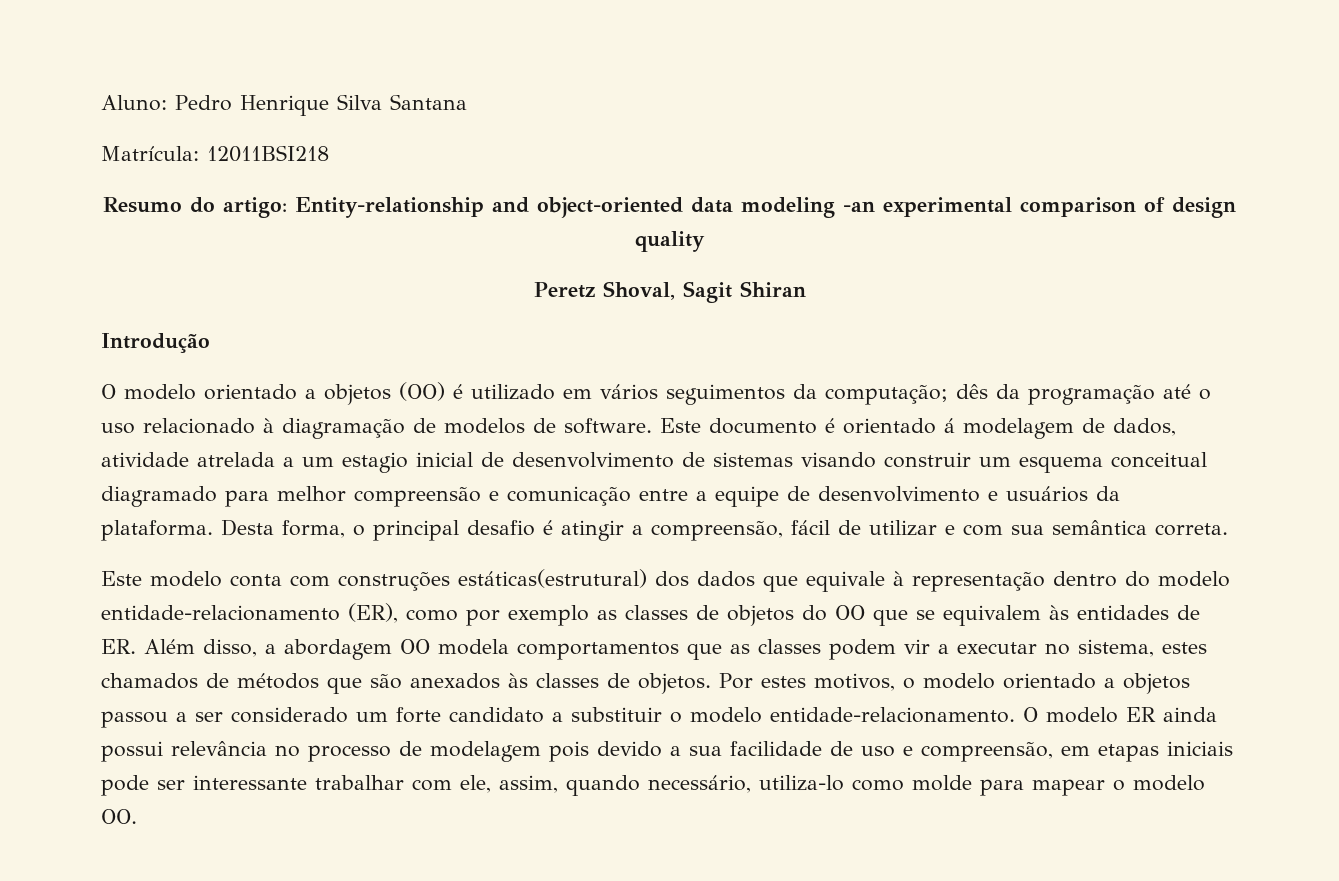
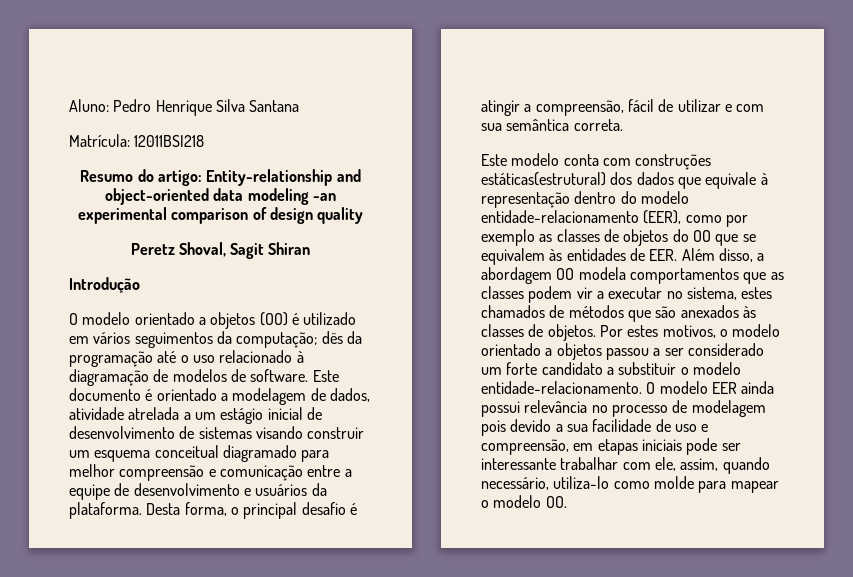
- Este documento é orientado á modelagem de dados, atividade atrelada a um estagio inicial de desenvolvimento de sistemas visando construir um esquema conceitual diagramado para melhor compreensão e comunicação entre a equipe de desenvolvimento e usuários da plataforma.
+ Este documento é orientado a modelagem de dados, atividade atrelada a um estágio inicial de desenvolvimento de sistemas visando construir um esquema conceitual diagramado para melhor compreensão e comunicação entre a equipe de desenvolvimento e usuários da plataforma.
- Este modelo conta com construções estáticas(estrutural) dos dados que equivale à representação dentro do modelo entidade-relacionamento (ER), como por exemplo as classes de objetos do OO que se equivalem às entidades de ER. Além disso, a abordagem OO modela comportamentos que as classes podem vir a executar no sistema, estes chamados de métodos que são anexados às classes de objetos.
+ Este modelo conta com construções estáticas(estrutural) dos dados que equivale à representação dentro do modelo entidade-relacionamento (EER), como por exemplo as classes de objetos do OO que se equivalem às entidades de EER. Além disso, a abordagem OO modela comportamentos que as classes podem vir a executar no sistema, estes chamados de métodos que são anexados às classes de objetos.
- O modelo ER ainda possui relevância no processo de modelagem pois devido a sua facilidade de uso e compreensão, em etapas iniciais pode ser interessante trabalhar com ele, assim, quando necessário, utiliza-lo como molde para mapear o modelo OO.
+ O modelo EER ainda possui relevância no processo de modelagem pois devido a sua facilidade de uso e compreensão, em etapas iniciais pode ser interessante trabalhar com ele, assim, quando necessário, utiliza-lo como molde para mapear o modelo OO.

